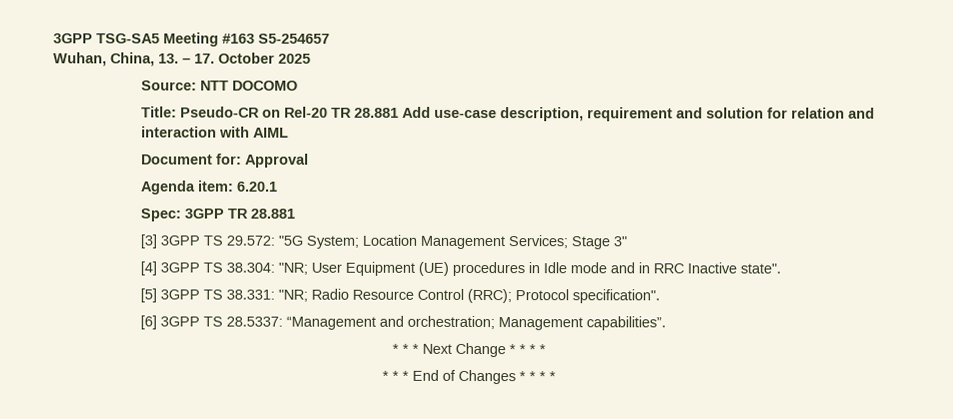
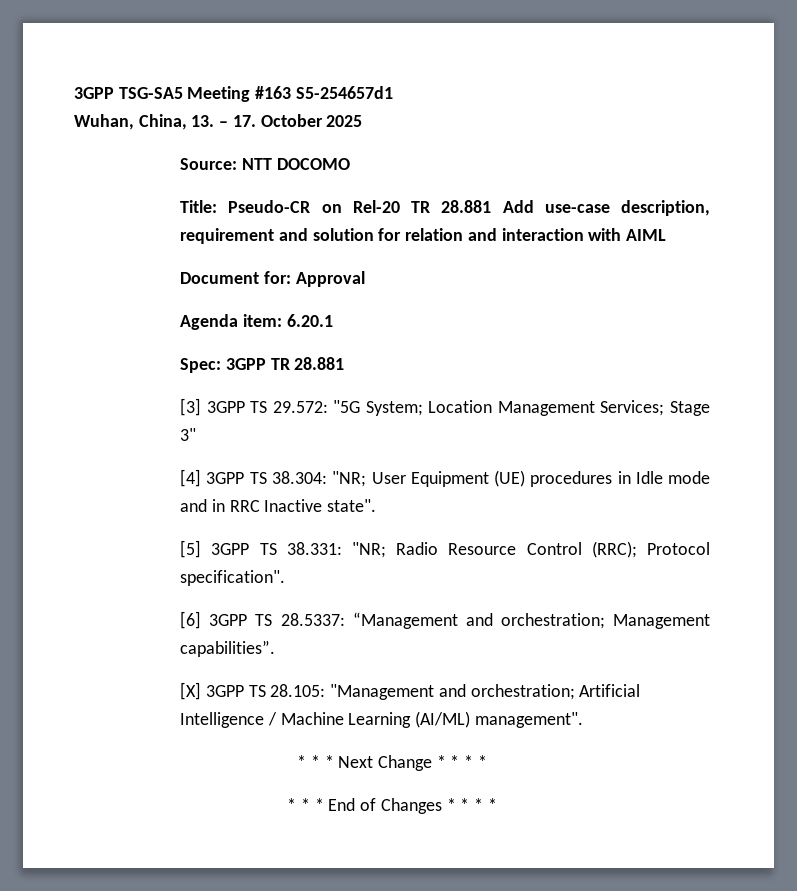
- 3GPP TSG-SA5 Meeting #163 S5-254657
+ 3GPP TSG-SA5 Meeting #163 S5-254657d1
+ [X] 3GPP TS 28.105: "Management and orchestration; Artificial Intelligence / Machine Learning (AI/ML) management".

